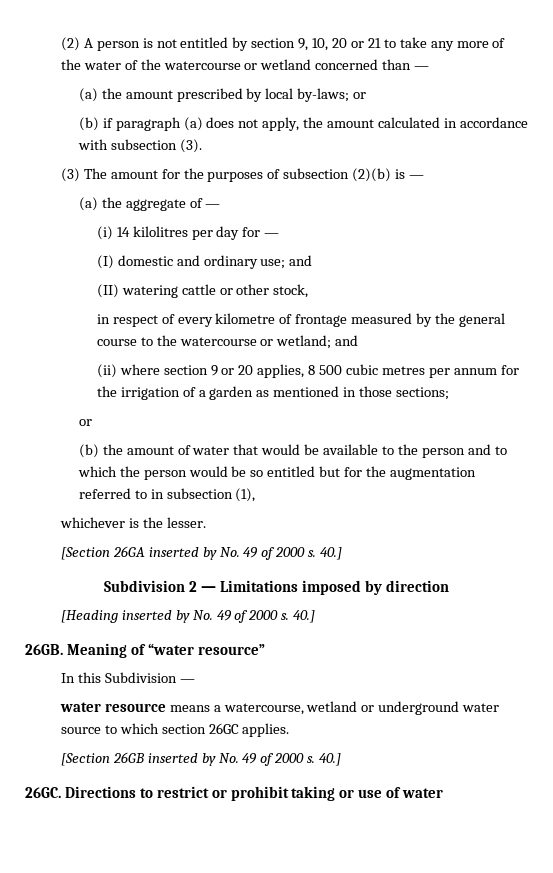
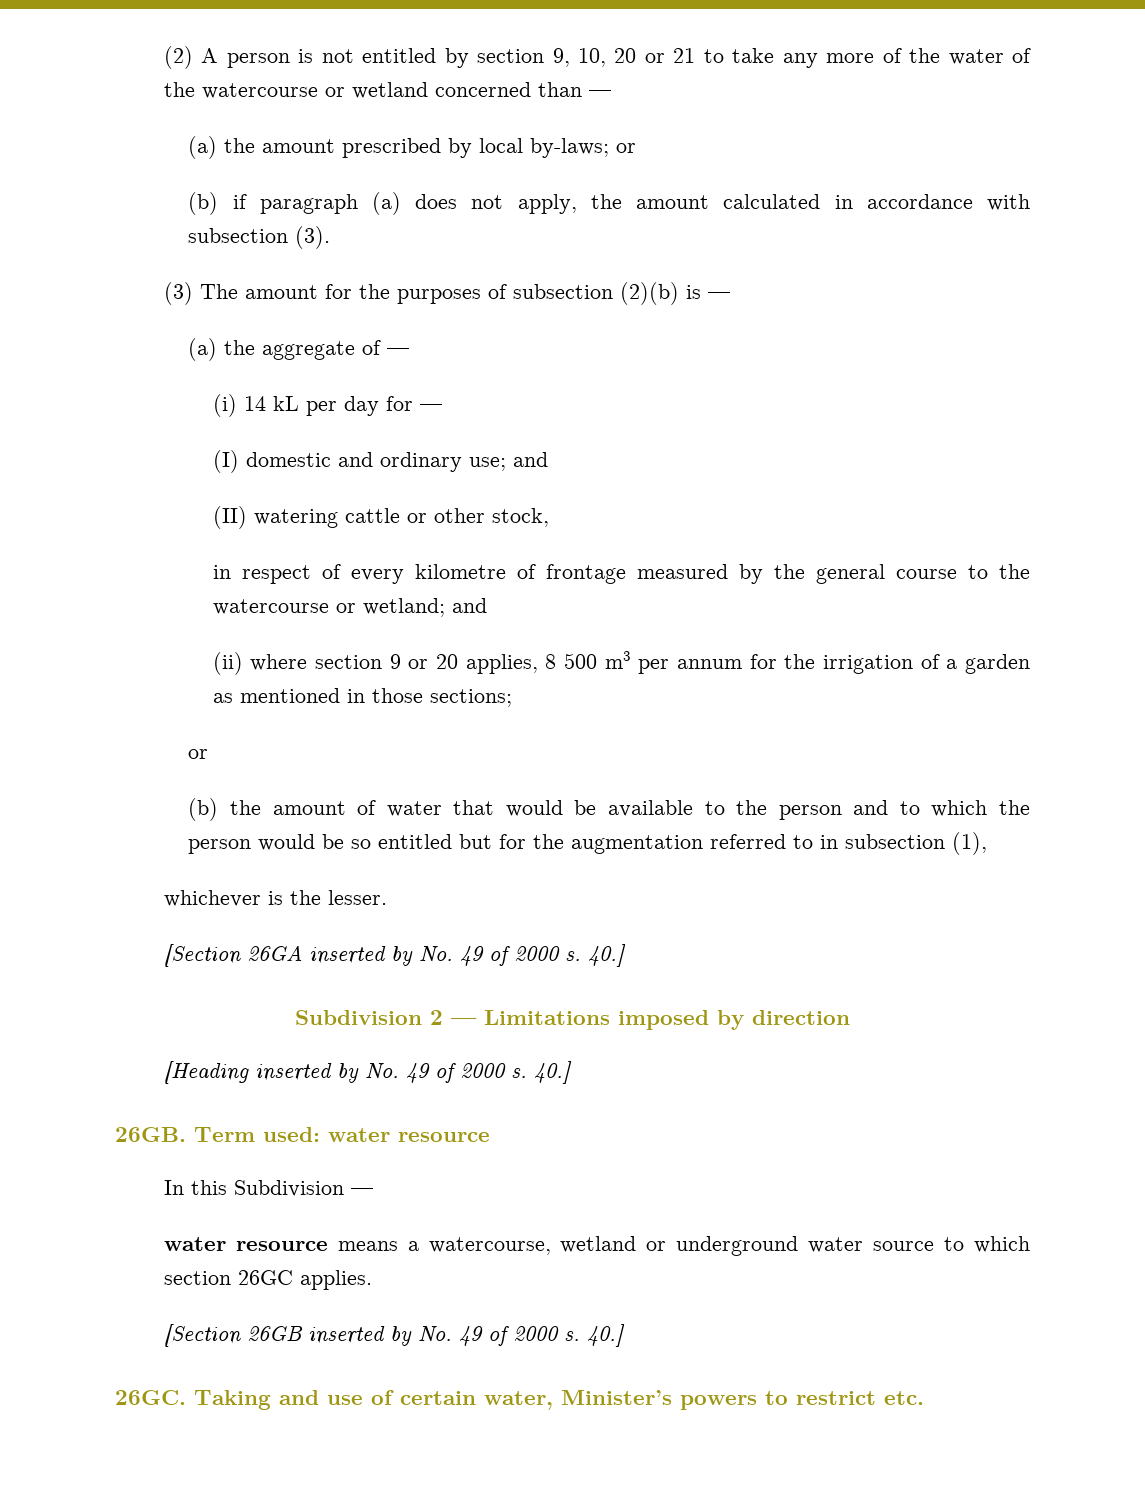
- (i) 14 kilolitres per day for —
+ (i) 14 kL per day for —
- (ii) where section 9 or 20 applies, 8 500 cubic metres per annum for the irrigation of a garden as mentioned in those sections;
+ (ii) where section 9 or 20 applies, 8 500 m3 per annum for the irrigation of a garden as mentioned in those sections;
- Meaning of “water resource”
+ Term used: water resource
- Directions to restrict or prohibit taking or use of water
+ Taking and use of certain water, Minister’s powers to restrict etc.

